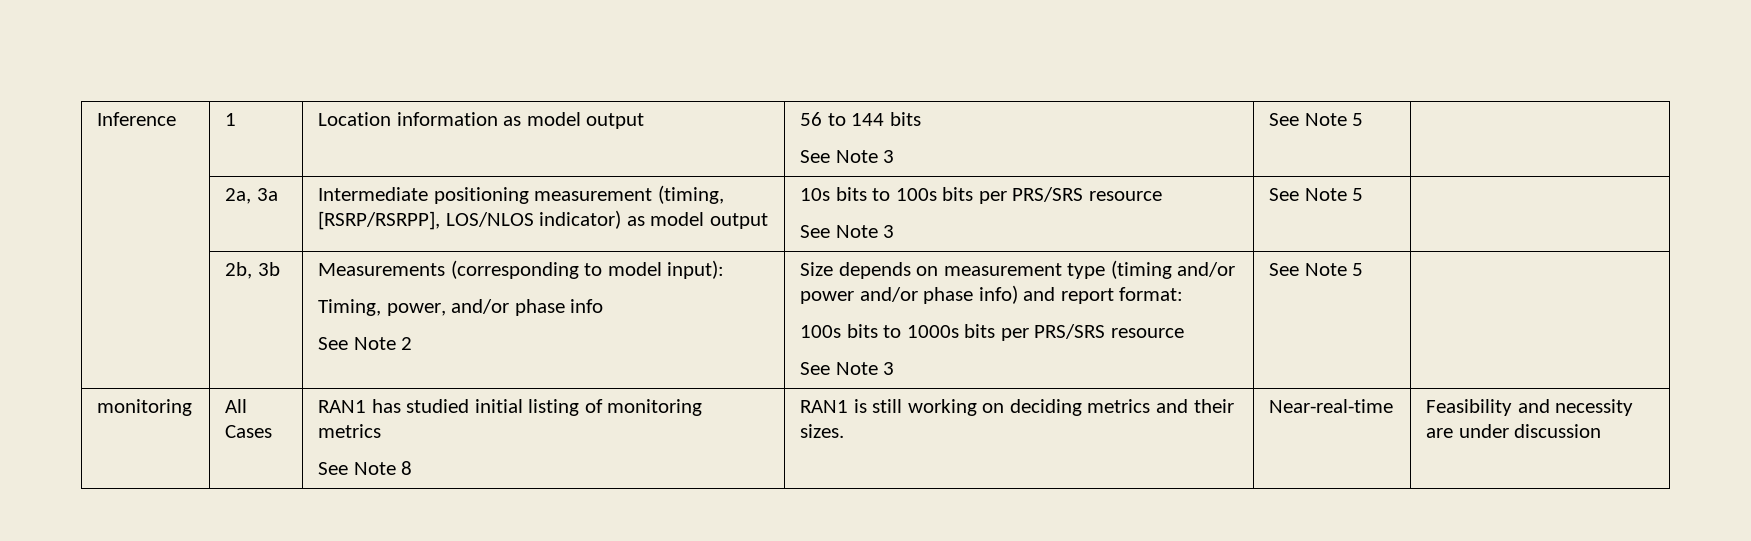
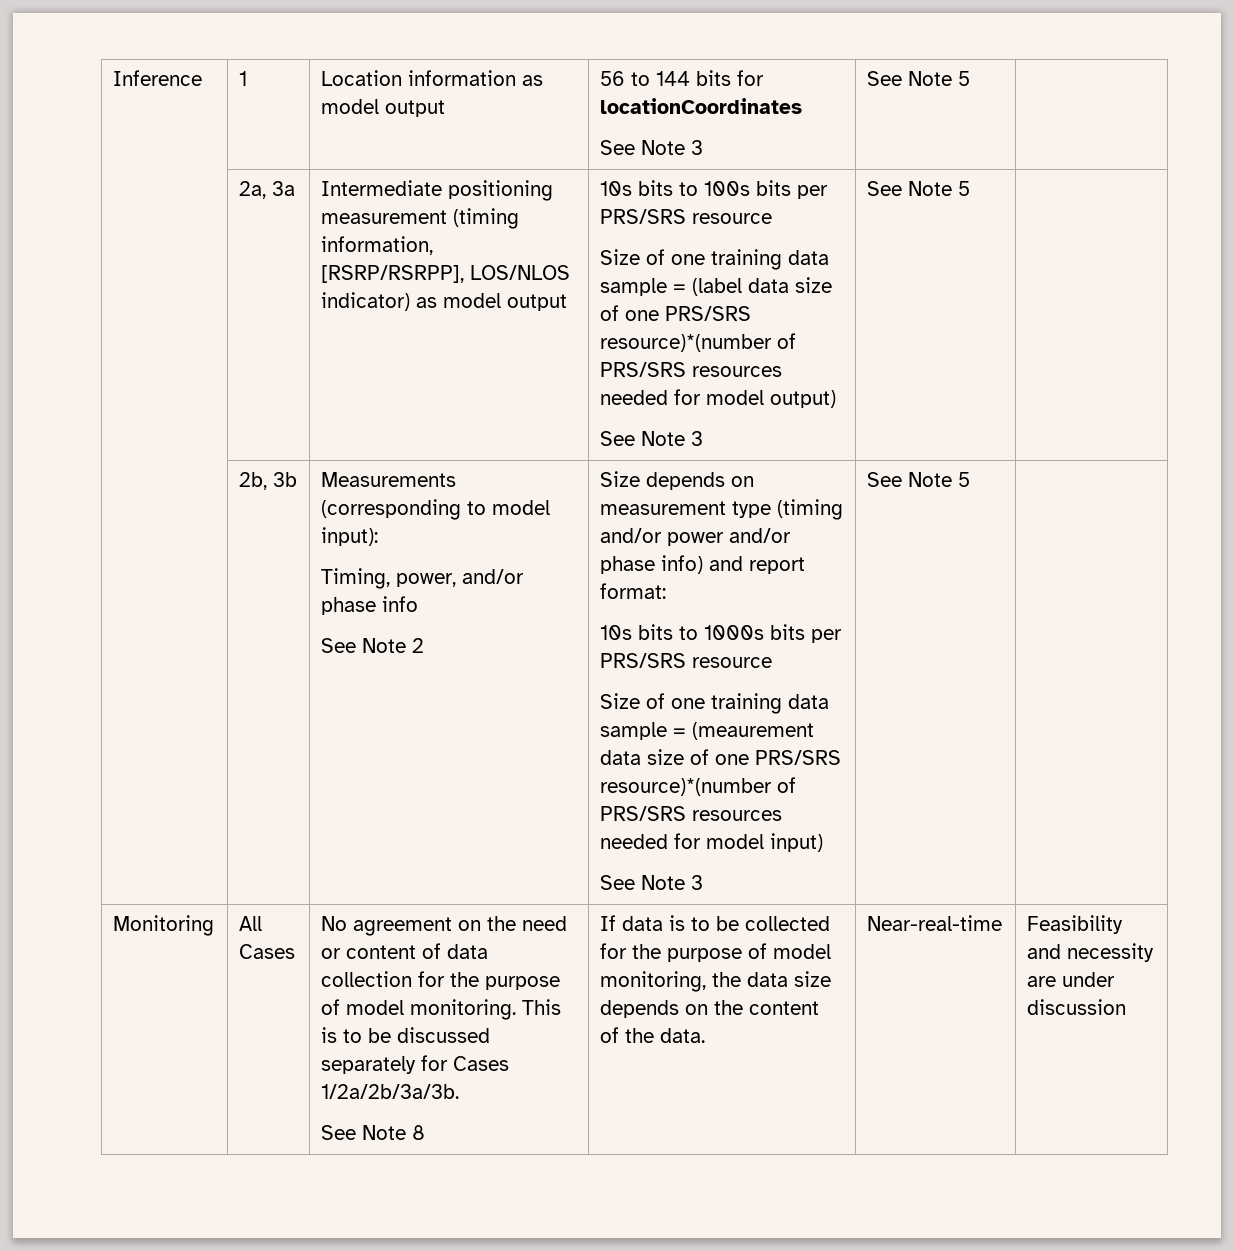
- Inference | 1 | Location information as model output | 56 to 144 bits
+ Inference | 1 | Location information as model output | 56 to 144 bits for locationCoordinates
- Intermediate positioning measurement (timing, [RSRP/RSRPP], LOS/NLOS indicator) as model output
+ Intermediate positioning measurement (timing information, [RSRP/RSRPP], LOS/NLOS indicator) as model output
+ Size of one training data sample = (label data size of one PRS/SRS resource)*(number of PRS/SRS resources needed for model output)
- 100s bits to 1000s bits per PRS/SRS resource
+ 10s bits to 1000s bits per PRS/SRS resource
+ Size of one training data sample = (meaurement data size of one PRS/SRS resource)*(number of PRS/SRS resources needed for model input)
  See Note 3 | See Note 5 |
- monitoring | All Cases | RAN1 has studied initial listing of monitoring metrics
- See Note 8 | RAN1 is still working on deciding metrics and their sizes. | Near-real-time | Feasibility and necessity are under discussion
+ Monitoring | All Cases | No agreement on the need or content of data collection for the purpose of model monitoring. This is to be discussed separately for Cases 1/2a/2b/3a/3b.
+ See Note 8 | If data is to be collected for the purpose of model monitoring, the data size depends on the content of the data. | Near-real-time | Feasibility and necessity are under discussion

